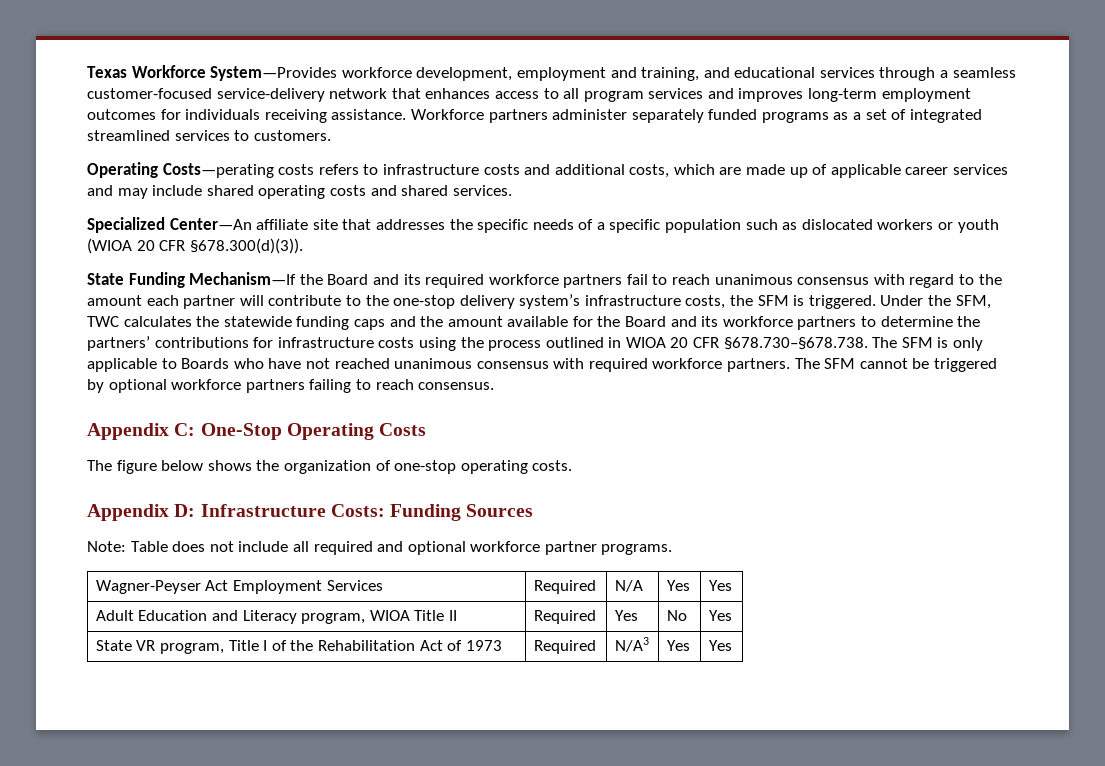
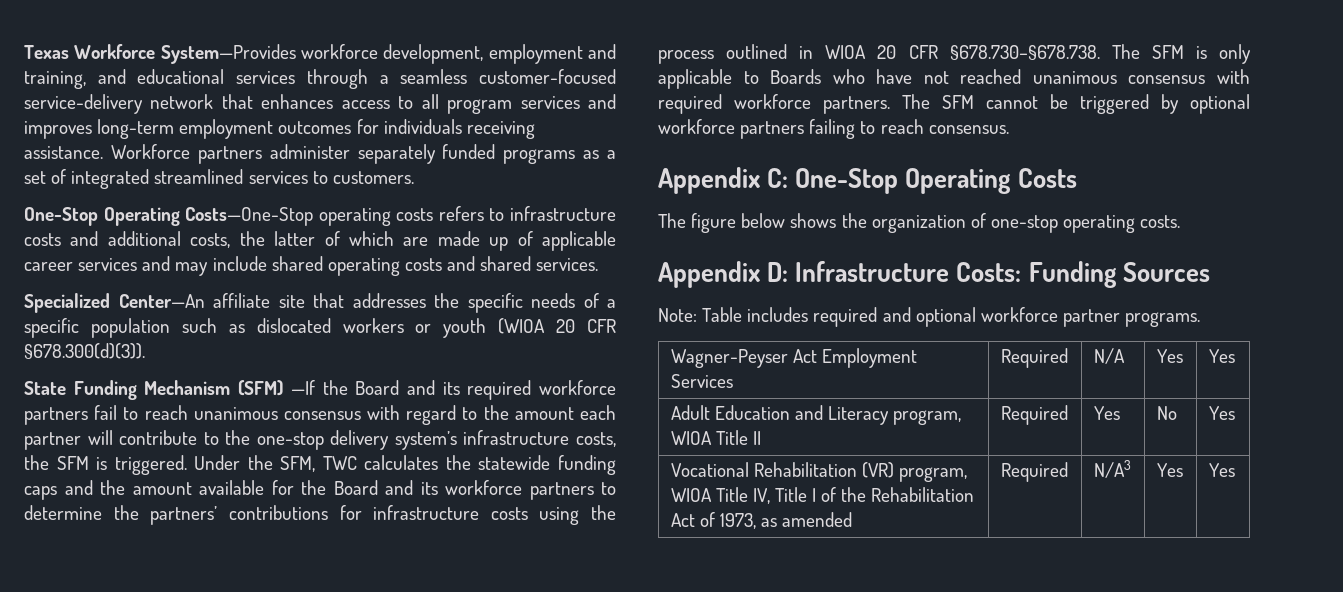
- Operating Costs—perating costs refers to infrastructure costs and additional costs, which are made up of applicable career services and may include shared operating costs and shared services.
+ One-Stop Operating Costs—One-Stop operating costs refers to infrastructure costs and additional costs, the latter of which are made up of applicable career services and may include shared operating costs and shared services.
- State Funding Mechanism—If the Board and its required workforce partners fail to reach unanimous consensus with regard to the amount each partner will contribute to the one-stop delivery system’s infrastructure costs, the SFM is triggered.
+ State Funding Mechanism (SFM) —If the Board and its required workforce partners fail to reach unanimous consensus with regard to the amount each partner will contribute to the one-stop delivery system’s infrastructure costs, the SFM is triggered.
- Note: Table does not include all required and optional workforce partner programs.
+ Note: Table includes required and optional workforce partner programs.
- State VR program, Title I of the Rehabilitation Act of 1973 | Required | N/A3 | Yes | Yes
+ Vocational Rehabilitation (VR) program, WIOA Title IV, Title I of the Rehabilitation Act of 1973, as amended | Required | N/A3 | Yes | Yes

